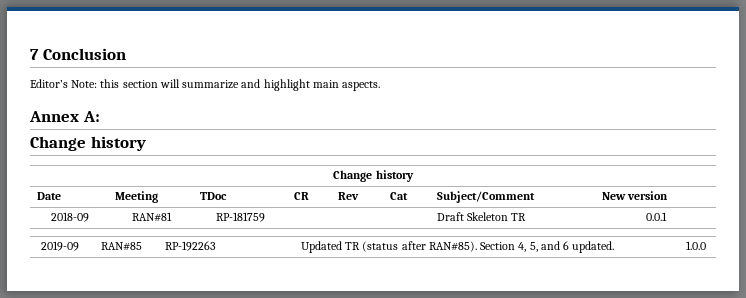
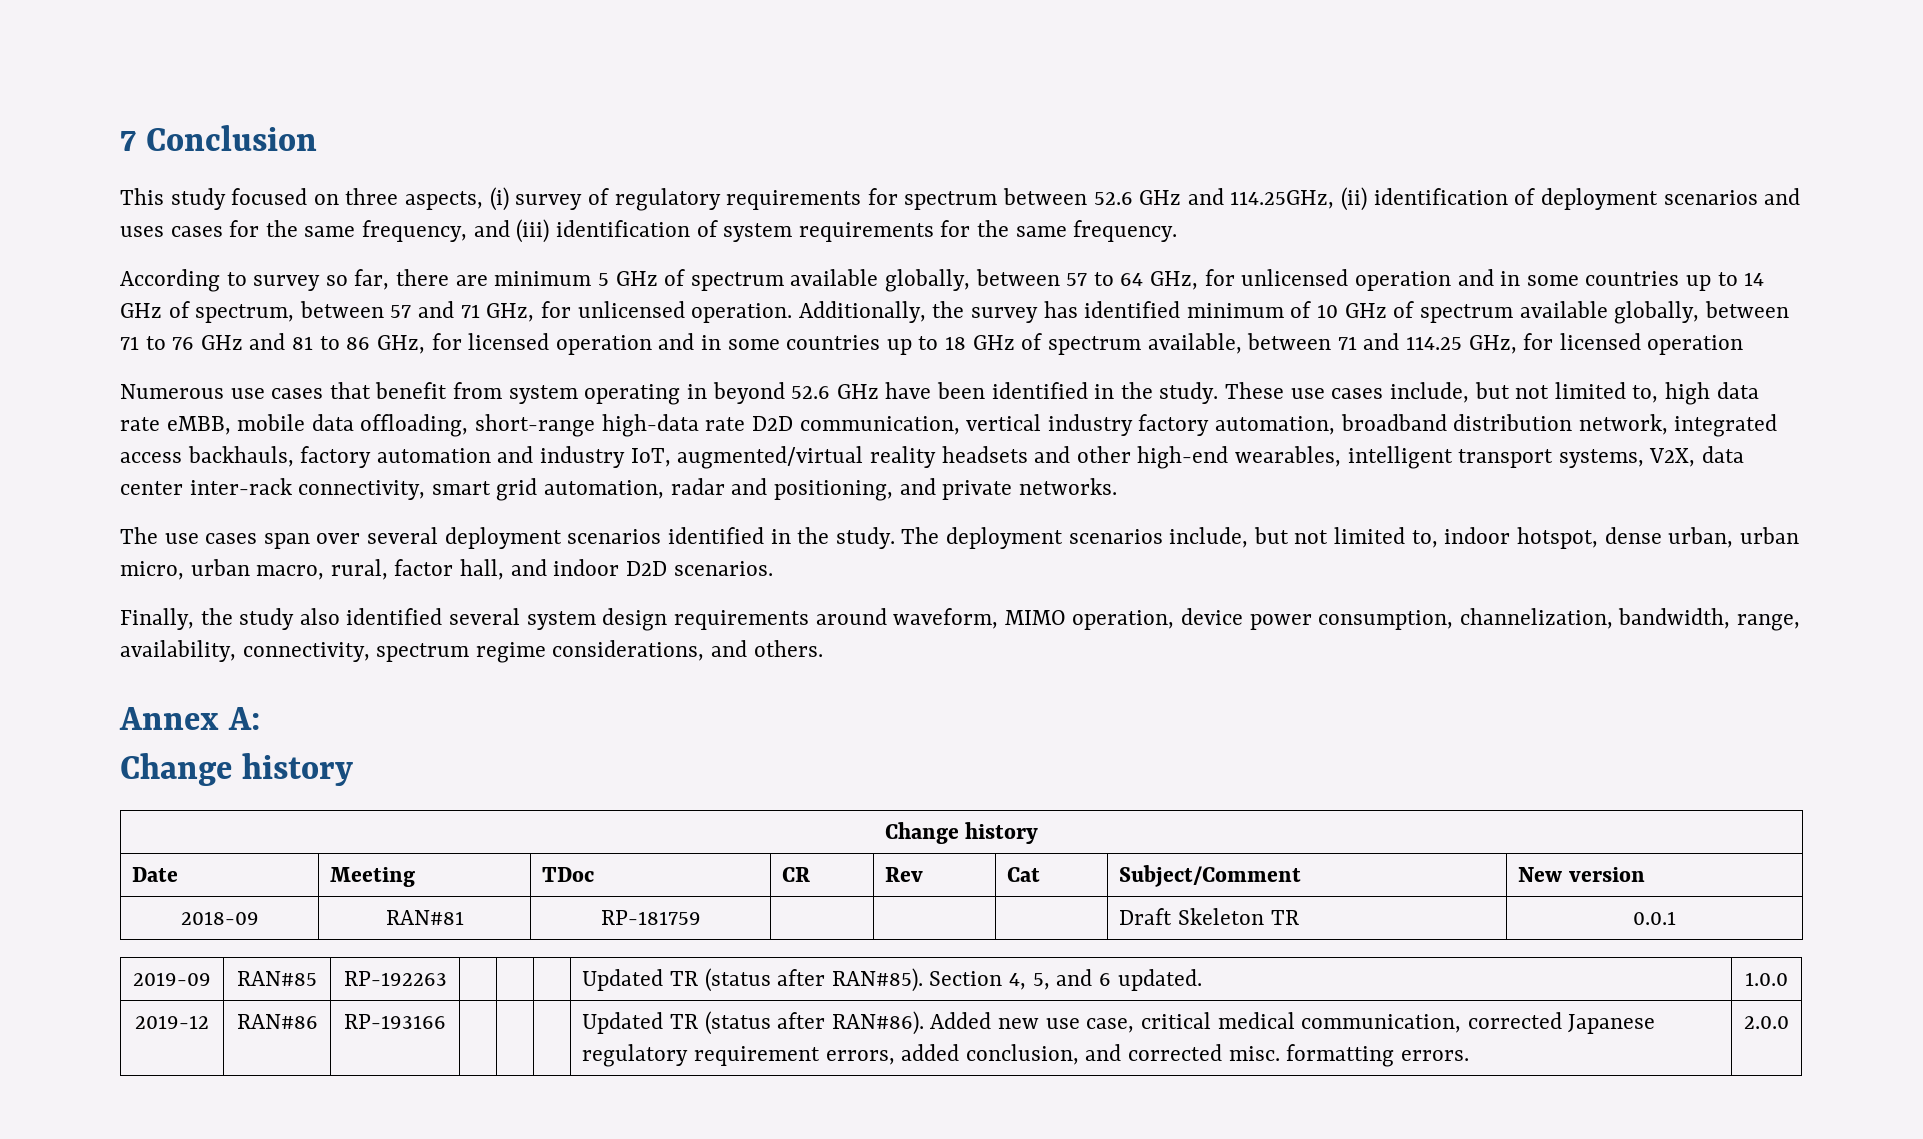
- Editor’s Note: this section will summarize and highlight main aspects.
+ This study focused on three aspects, (i) survey of regulatory requirements for spectrum between 52.6 GHz and 114.25GHz, (ii) identification of deployment scenarios and uses cases for the same frequency, and (iii) identification of system requirements for the same frequency.
+ According to survey so far, there are minimum 5 GHz of spectrum available globally, between 57 to 64 GHz, for unlicensed operation and in some countries up to 14 GHz of spectrum, between 57 and 71 GHz, for unlicensed operation. Additionally, the survey has identified minimum of 10 GHz of spectrum available globally, between 71 to 76 GHz and 81 to 86 GHz, for licensed operation and in some countries up to 18 GHz of spectrum available, between 71 and 114.25 GHz, for licensed operation
+ Numerous use cases that benefit from system operating in beyond 52.6 GHz have been identified in the study. These use cases include, but not limited to, high data rate eMBB, mobile data offloading, short-range high-data rate D2D communication, vertical industry factory automation, broadband distribution network, integrated access backhauls, factory automation and industry IoT, augmented/virtual reality headsets and other high-end wearables, intelligent transport systems, V2X, data center inter-rack connectivity, smart grid automation, radar and positioning, and private networks.
+ The use cases span over several deployment scenarios identified in the study. The deployment scenarios include, but not limited to, indoor hotspot, dense urban, urban micro, urban macro, rural, factor hall, and indoor D2D scenarios.
+ Finally, the study also identified several system design requirements around waveform, MIMO operation, device power consumption, channelization, bandwidth, range, availability, connectivity, spectrum regime considerations, and others.
+ 2019-12 | RAN#86 | RP-193166 | | | | Updated TR (status after RAN#86). Added new use case, critical medical communication, corrected Japanese regulatory requirement errors, added conclusion, and corrected misc. formatting errors. | 2.0.0

